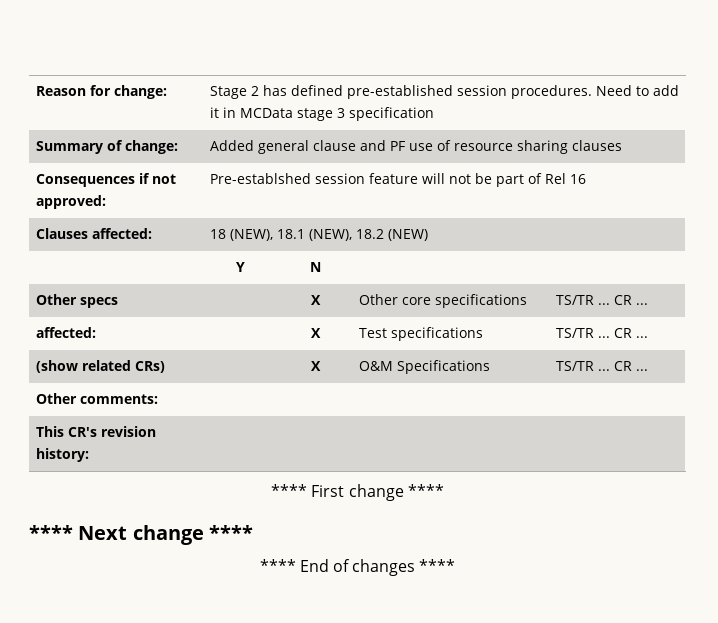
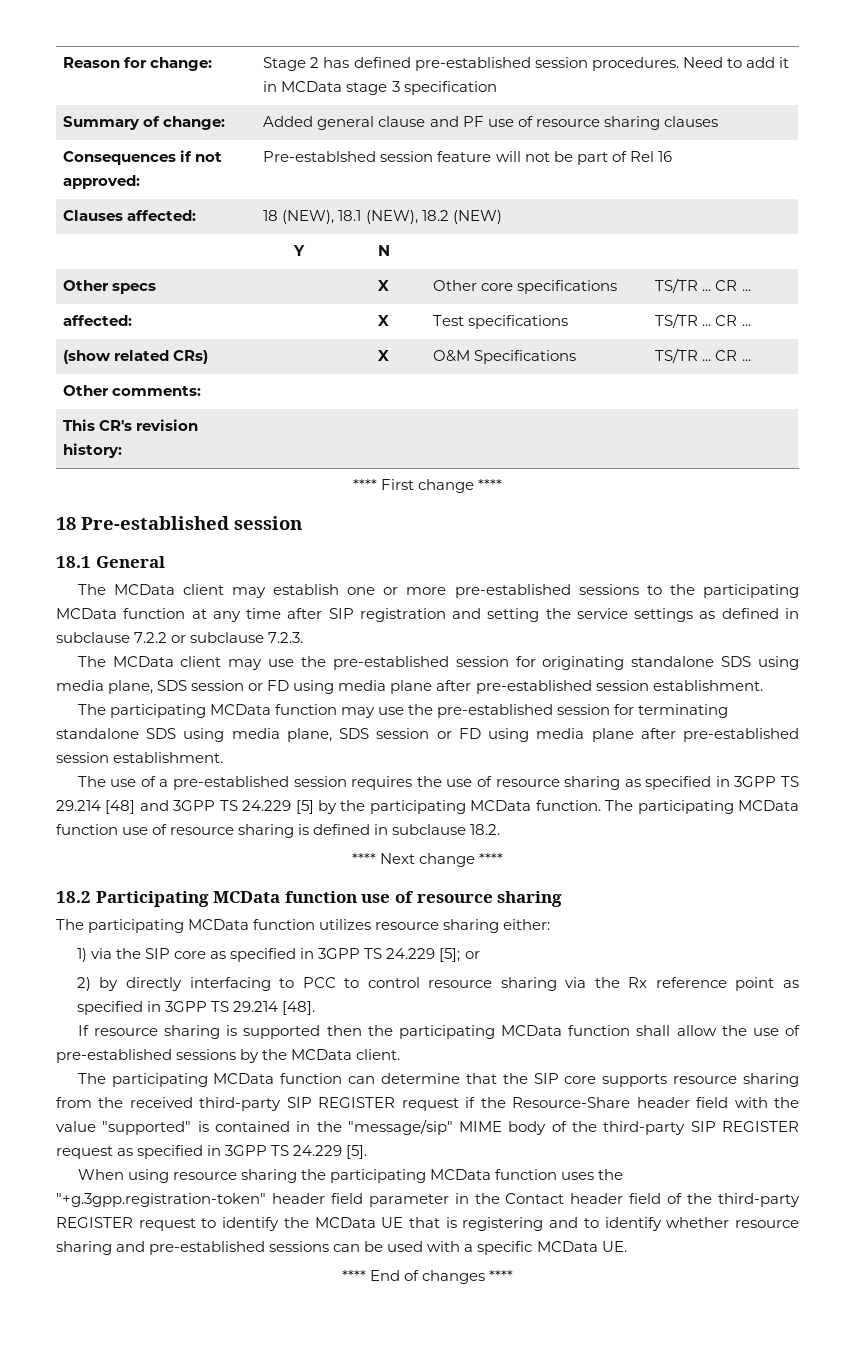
+ 18 Pre-established session
+ 18.1 General
+ The MCData client may establish one or more pre-established sessions to the participating MCData function at any time after SIP registration and setting the service settings as defined in subclause 7.2.2 or subclause 7.2.3.
+ The MCData client may use the pre-established session for originating standalone SDS using media plane, SDS session or FD using media plane after pre-established session establishment.
+ The participating MCData function may use the pre-established session for terminating standalone SDS using media plane, SDS session or FD using media plane after pre-established session establishment.
+ The use of a pre-established session requires the use of resource sharing as specified in 3GPP TS 29.214 [48] and 3GPP TS 24.229 [5] by the participating MCData function. The participating MCData function use of resource sharing is defined in subclause 18.2.
  **** Next change ****
+ 18.2 Participating MCData function use of resource sharing
+ The participating MCData function utilizes resource sharing either:
+ 1) via the SIP core as specified in 3GPP TS 24.229 [5]; or
+ 2) by directly interfacing to PCC to control resource sharing via the Rx reference point as specified in 3GPP TS 29.214 [48].
+ If resource sharing is supported then the participating MCData function shall allow the use of pre-established sessions by the MCData client.
+ The participating MCData function can determine that the SIP core supports resource sharing from the received third-party SIP REGISTER request if the Resource-Share header field with the value "supported" is contained in the "message/sip" MIME body of the third-party SIP REGISTER request as specified in 3GPP TS 24.229 [5].
+ When using resource sharing the participating MCData function uses the "+g.3gpp.registration-token" header field parameter in the Contact header field of the third-party REGISTER request to identify the MCData UE that is registering and to identify whether resource sharing and pre-established sessions can be used with a specific MCData UE.

